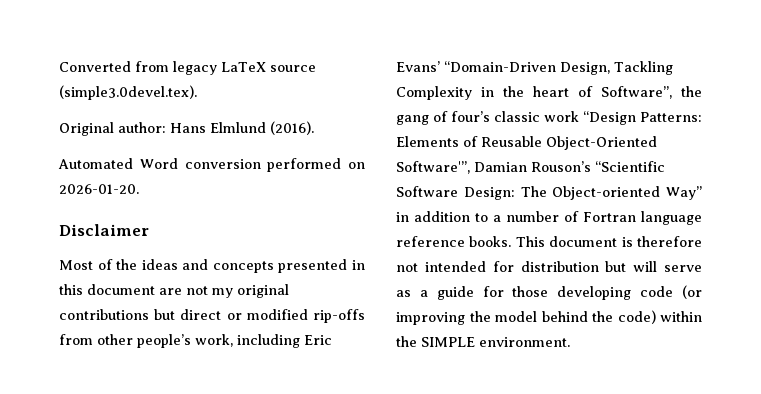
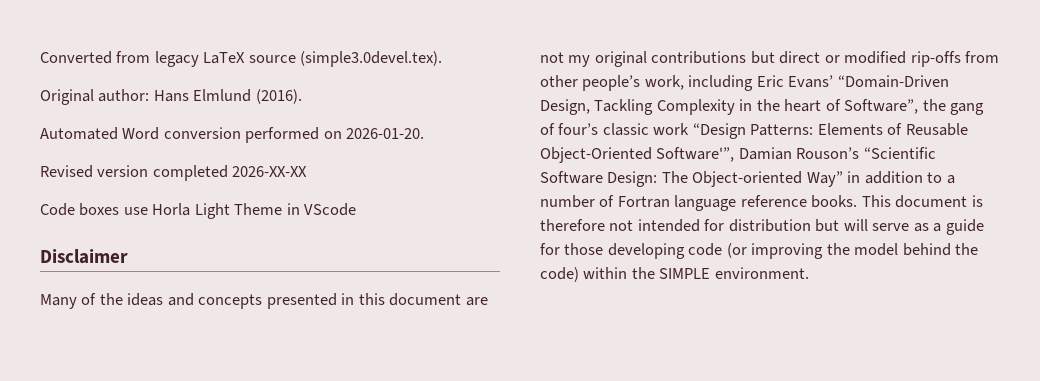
+ Revised version completed 2026-XX-XX
+ Code boxes use Horla Light Theme in VScode
- Most of the ideas and concepts presented in this document are not my original contributions but direct or modified rip-offs from other people’s work, including Eric Evans’ “Domain-Driven Design, Tackling Complexity in the heart of Software”, the gang of four’s classic work “Design Patterns:
+ Many of the ideas and concepts presented in this document are not my original contributions but direct or modified rip-offs from other people’s work, including Eric Evans’ “Domain-Driven Design, Tackling Complexity in the heart of Software”, the gang of four’s classic work “Design Patterns:

